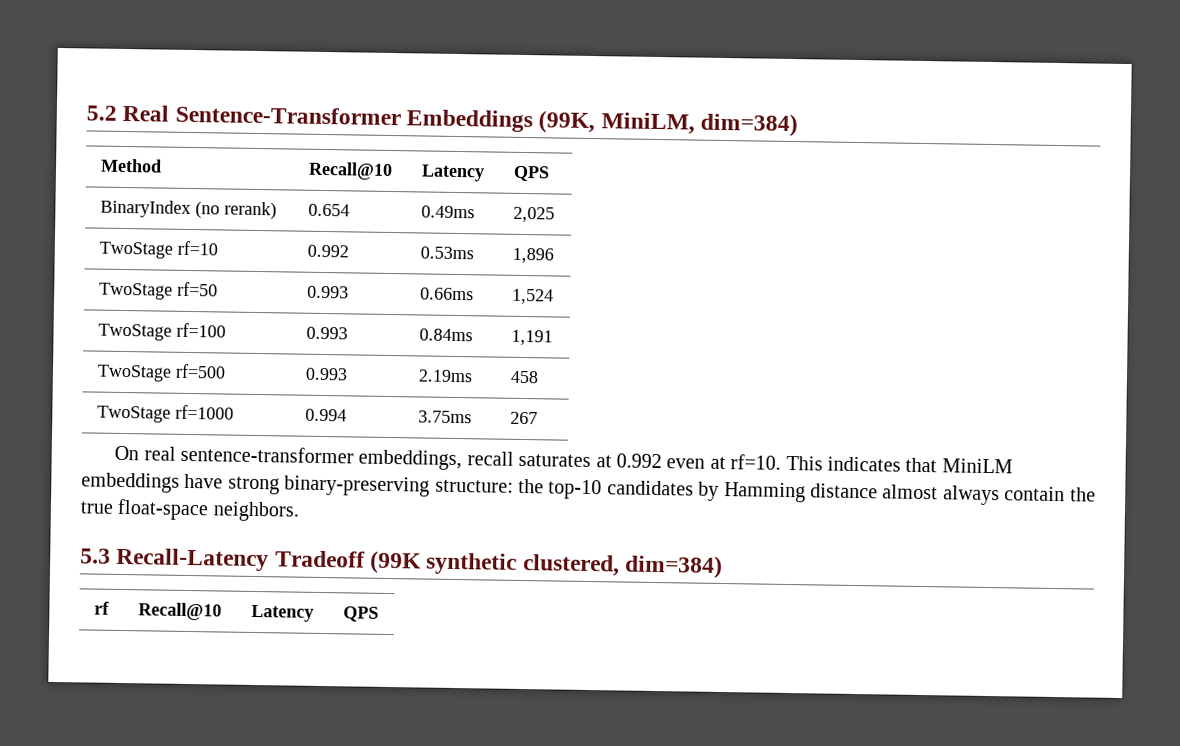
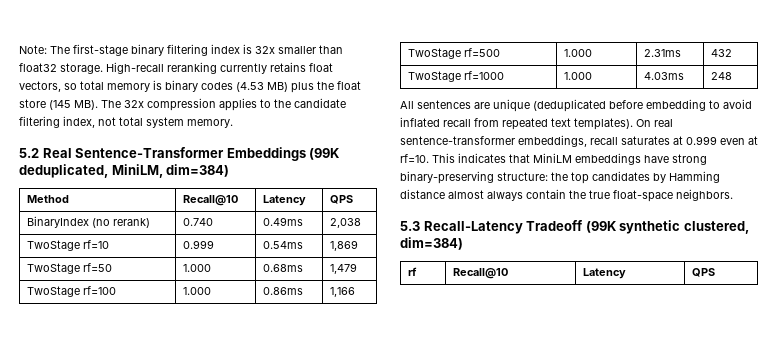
+ Note: The first-stage binary filtering index is 32x smaller than float32 storage. High-recall reranking currently retains float vectors, so total memory is binary codes (4.53 MB) plus the float store (145 MB). The 32x compression applies to the candidate filtering index, not total system memory.
- 5.2 Real Sentence-Transformer Embeddings (99K, MiniLM, dim=384)
+ 5.2 Real Sentence-Transformer Embeddings (99K deduplicated, MiniLM, dim=384)
- BinaryIndex (no rerank) | 0.654 | 0.49ms | 2,025
+ BinaryIndex (no rerank) | 0.740 | 0.49ms | 2,038
- TwoStage rf=10 | 0.992 | 0.53ms | 1,896
+ TwoStage rf=10 | 0.999 | 0.54ms | 1,869
- TwoStage rf=50 | 0.993 | 0.66ms | 1,524
+ TwoStage rf=50 | 1.000 | 0.68ms | 1,479
- TwoStage rf=100 | 0.993 | 0.84ms | 1,191
+ TwoStage rf=100 | 1.000 | 0.86ms | 1,166
- TwoStage rf=500 | 0.993 | 2.19ms | 458
+ TwoStage rf=500 | 1.000 | 2.31ms | 432
- TwoStage rf=1000 | 0.994 | 3.75ms | 267
- On real sentence-transformer embeddings, recall saturates at 0.992 even at rf=10.
+ TwoStage rf=1000 | 1.000 | 4.03ms | 248
+ All sentences are unique (deduplicated before embedding to avoid inflated recall from repeated text templates). On real sentence-transformer embeddings, recall saturates at 0.999 even at rf=10.
- This indicates that MiniLM embeddings have strong binary-preserving structure: the top-10 candidates by Hamming distance almost always contain the true float-space neighbors.
+ This indicates that MiniLM embeddings have strong binary-preserving structure: the top candidates by Hamming distance almost always contain the true float-space neighbors.

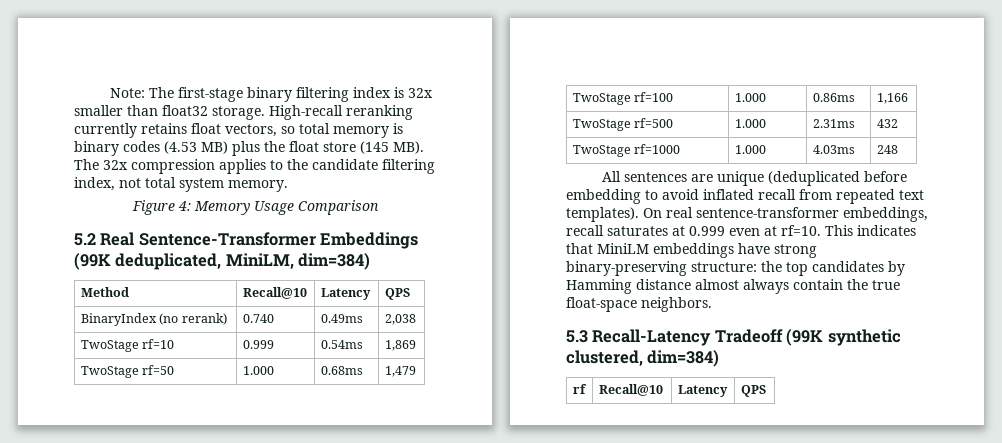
+ Figure 4: Memory Usage Comparison

